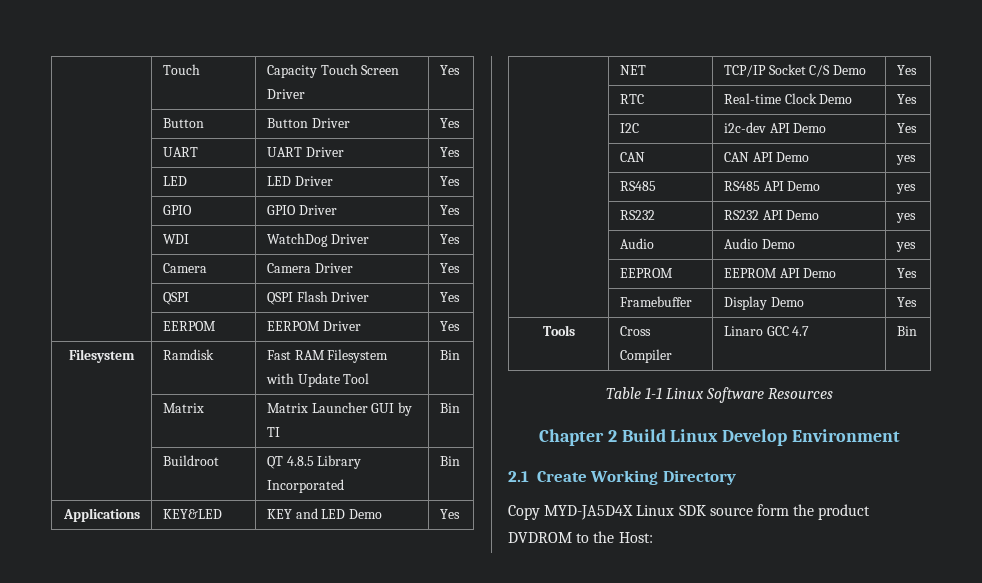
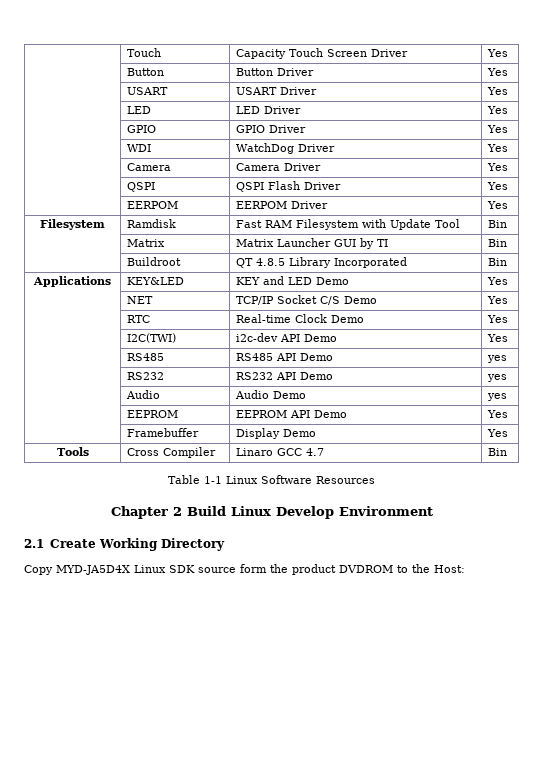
- | UART | UART Driver | Yes
+ | USART | USART Driver | Yes
- | I2C | i2c-dev API Demo | Yes
+ | I2C(TWI) | i2c-dev API Demo | Yes
- | CAN | CAN API Demo | yes

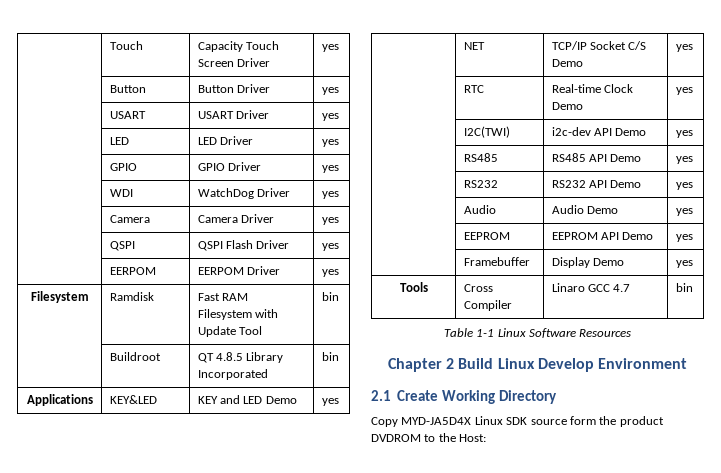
- | Touch | Capacity Touch Screen Driver | Yes
+ | Touch | Capacity Touch Screen Driver | yes
- | Button | Button Driver | Yes
+ | Button | Button Driver | yes
- | USART | USART Driver | Yes
+ | USART | USART Driver | yes
- | LED | LED Driver | Yes
+ | LED | LED Driver | yes
- | GPIO | GPIO Driver | Yes
+ | GPIO | GPIO Driver | yes
- | WDI | WatchDog Driver | Yes
+ | WDI | WatchDog Driver | yes
- | Camera | Camera Driver | Yes
+ | Camera | Camera Driver | yes
- | QSPI | QSPI Flash Driver | Yes
+ | QSPI | QSPI Flash Driver | yes
- | EERPOM | EERPOM Driver | Yes
+ | EERPOM | EERPOM Driver | yes
- Filesystem | Ramdisk | Fast RAM Filesystem with Update Tool | Bin
- | Matrix | Matrix Launcher GUI by TI | Bin
+ Filesystem | Ramdisk | Fast RAM Filesystem with Update Tool | bin
- | Buildroot | QT 4.8.5 Library Incorporated | Bin
+ | Buildroot | QT 4.8.5 Library Incorporated | bin
- Applications | KEY&LED | KEY and LED Demo | Yes
+ Applications | KEY&LED | KEY and LED Demo | yes
- | NET | TCP/IP Socket C/S Demo | Yes
+ | NET | TCP/IP Socket C/S Demo | yes
- | RTC | Real-time Clock Demo | Yes
+ | RTC | Real-time Clock Demo | yes
- | I2C(TWI) | i2c-dev API Demo | Yes
+ | I2C(TWI) | i2c-dev API Demo | yes
- | EEPROM | EEPROM API Demo | Yes
+ | EEPROM | EEPROM API Demo | yes
- | Framebuffer | Display Demo | Yes
+ | Framebuffer | Display Demo | yes
- Tools | Cross Compiler | Linaro GCC 4.7 | Bin
+ Tools | Cross Compiler | Linaro GCC 4.7 | bin

